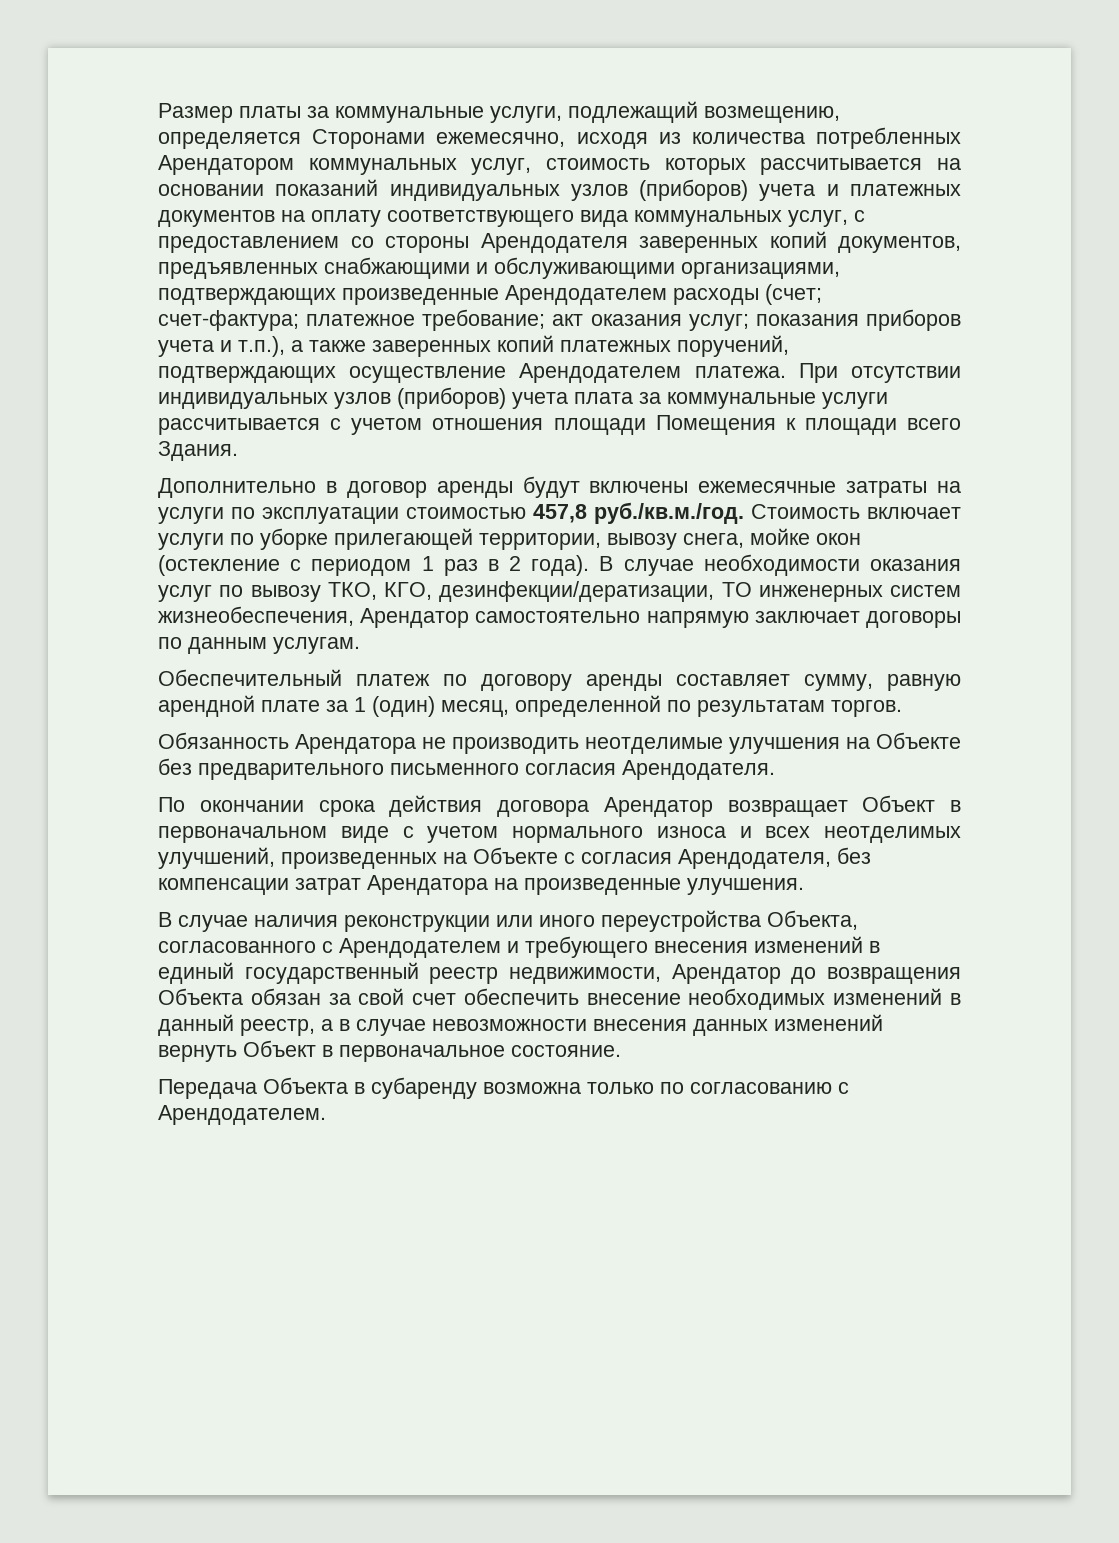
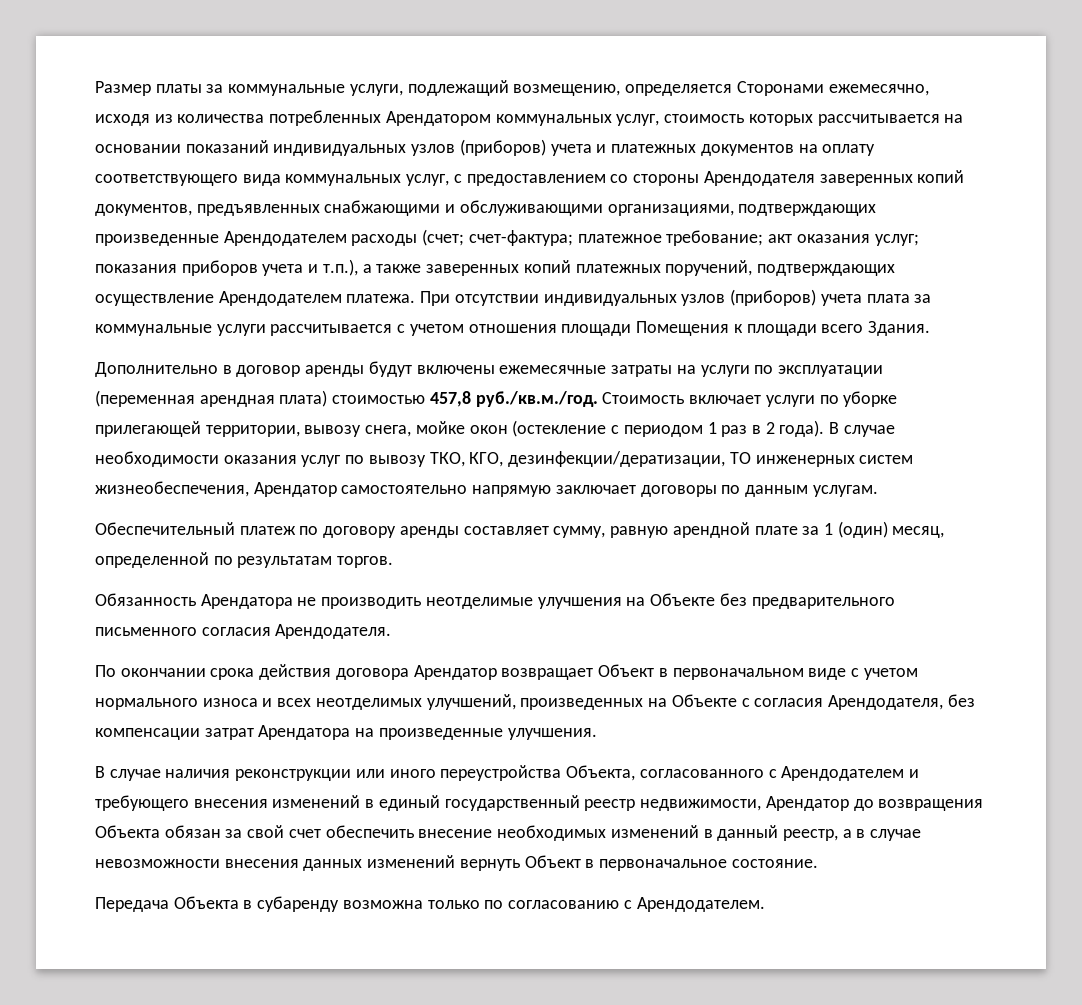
- Дополнительно в договор аренды будут включены ежемесячные затраты на услуги по эксплуатации стоимостью 457,8 руб./кв.м./год. Стоимость включает услуги по уборке прилегающей территории, вывозу снега, мойке окон (остекление с периодом 1 раз в 2 года).
+ Дополнительно в договор аренды будут включены ежемесячные затраты на услуги по эксплуатации (переменная арендная плата) стоимостью 457,8 руб./кв.м./год. Стоимость включает услуги по уборке прилегающей территории, вывозу снега, мойке окон (остекление с периодом 1 раз в 2 года).

